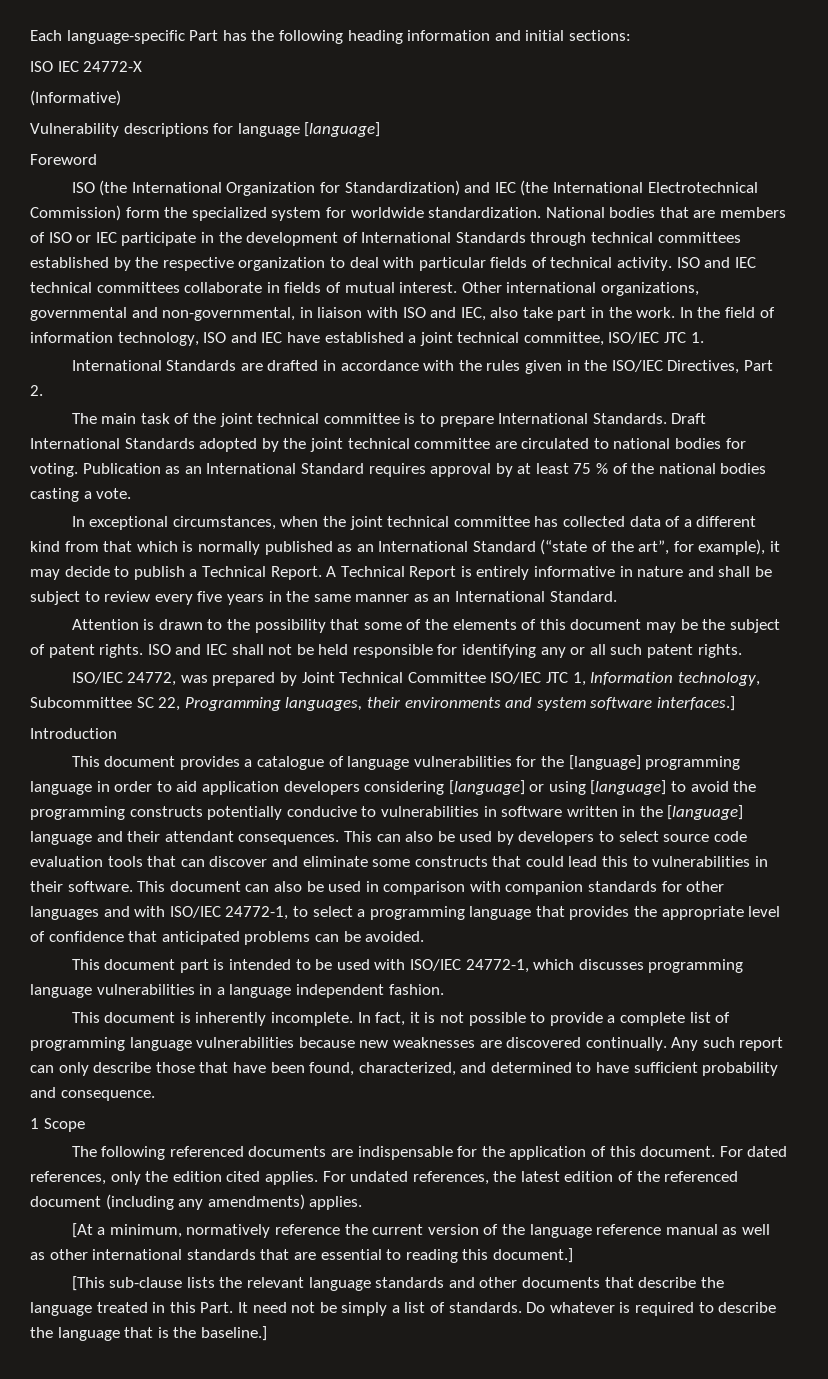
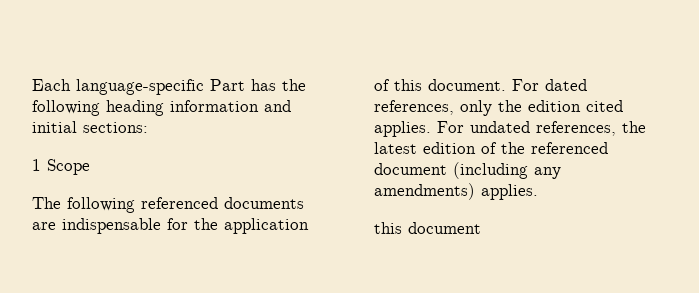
- ISO IEC 24772-X
- (Informative)
- Vulnerability descriptions for language [language]
- Foreword
- ISO (the International Organization for Standardization) and IEC (the International Electrotechnical Commission) form the specialized system for worldwide standardization. National bodies that are members of ISO or IEC participate in the development of International Standards through technical committees established by the respective organization to deal with particular fields of technical activity. ISO and IEC technical committees collaborate in fields of mutual interest. Other international organizations, governmental and non-governmental, in liaison with ISO and IEC, also take part in the work. In the field of information technology, ISO and IEC have established a joint technical committee, ISO/IEC JTC 1.
- International Standards are drafted in accordance with the rules given in the ISO/IEC Directives, Part 2.
- The main task of the joint technical committee is to prepare International Standards. Draft International Standards adopted by the joint technical committee are circulated to national bodies for voting. Publication as an International Standard requires approval by at least 75 % of the national bodies casting a vote.
- In exceptional circumstances, when the joint technical committee has collected data of a different kind from that which is normally published as an International Standard (“state of the art”, for example), it may decide to publish a Technical Report. A Technical Report is entirely informative in nature and shall be subject to review every five years in the same manner as an International Standard.
- Attention is drawn to the possibility that some of the elements of this document may be the subject of patent rights. ISO and IEC shall not be held responsible for identifying any or all such patent rights.
- ISO/IEC 24772, was prepared by Joint Technical Committee ISO/IEC JTC 1, Information technology, Subcommittee SC 22, Programming languages, their environments and system software interfaces.]
- Introduction
- This document provides a catalogue of language vulnerabilities for the [language] programming language in order to aid application developers considering [language] or using [language] to avoid the programming constructs potentially conducive to vulnerabilities in software written in the [language] language and their attendant consequences. This can also be used by developers to select source code evaluation tools that can discover and eliminate some constructs that could lead this to vulnerabilities in their software. This document can also be used in comparison with companion standards for other languages and with ISO/IEC 24772-1, to select a programming language that provides the appropriate level of confidence that anticipated problems can be avoided.
- This document part is intended to be used with ISO/IEC 24772-1, which discusses programming language vulnerabilities in a language independent fashion.
- This document is inherently incomplete. In fact, it is not possible to provide a complete list of programming language vulnerabilities because new weaknesses are discovered continually. Any such report can only describe those that have been found, characterized, and determined to have sufficient probability and consequence.
- [At a minimum, normatively reference the current version of the language reference manual as well as other international standards that are essential to reading this document.]
- [This sub-clause lists the relevant language standards and other documents that describe the language treated in this Part. It need not be simply a list of standards. Do whatever is required to describe the language that is the baseline.]
+ this document

